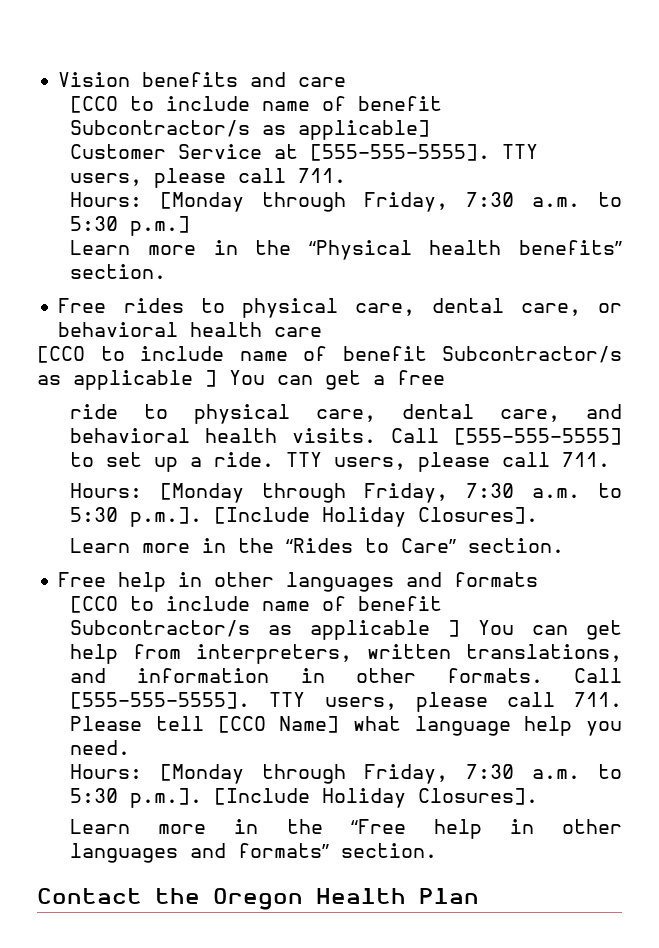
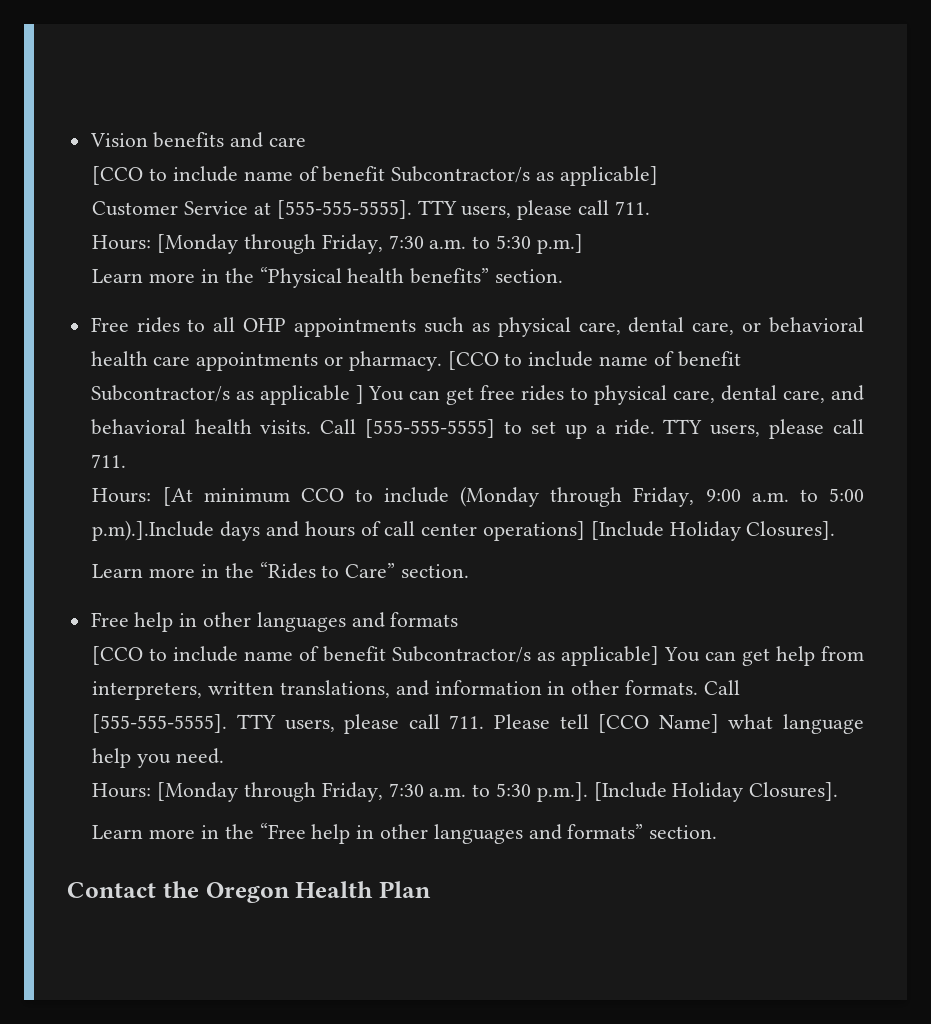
- Free rides to physical care, dental care, or behavioral health care
- [CCO to include name of benefit Subcontractor/s as applicable ] You can get a free
- ride to physical care, dental care, and behavioral health visits.
+ Free rides to all OHP appointments such as physical care, dental care, or behavioral health care appointments or pharmacy. [CCO to include name of benefit Subcontractor/s as applicable ] You can get free rides to physical care, dental care, and behavioral health visits.
  Call [555-555-5555] to set up a ride. TTY users, please call 711.
- Hours: [Monday through Friday, 7:30 a.m. to 5:30 p.m.]. [Include Holiday Closures].
+ Hours: [At minimum CCO to include (Monday through Friday, 9:00 a.m. to 5:00 p.m).].Include days and hours of call center operations] [Include Holiday Closures].
- [CCO to include name of benefit Subcontractor/s as applicable ] You can get help from interpreters, written translations, and information in other formats.
+ [CCO to include name of benefit Subcontractor/s as applicable] You can get help from interpreters, written translations, and information in other formats.

